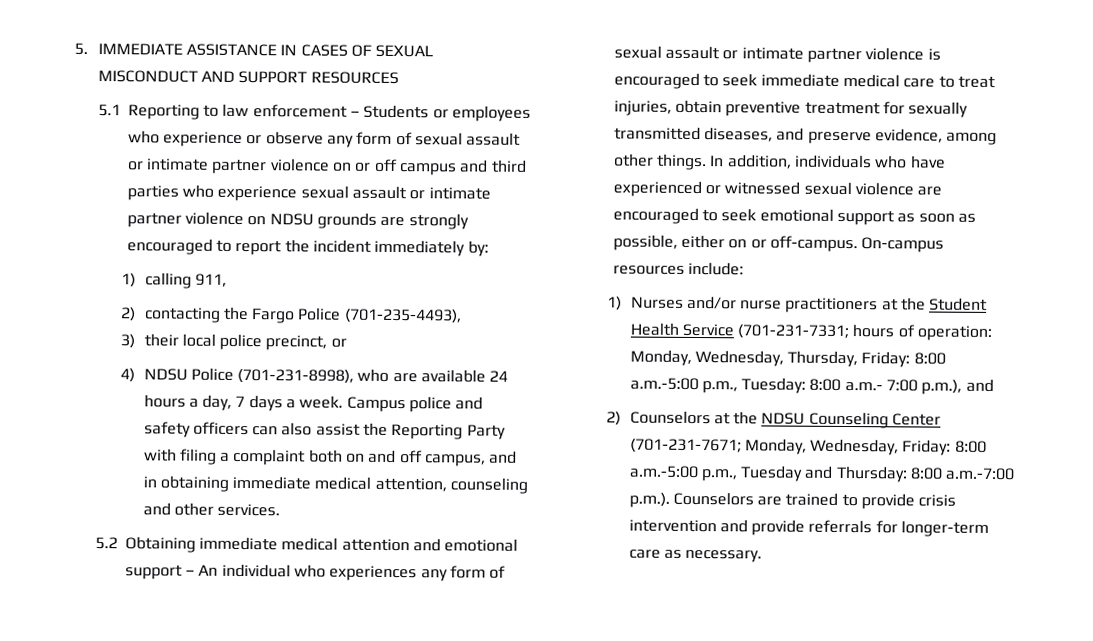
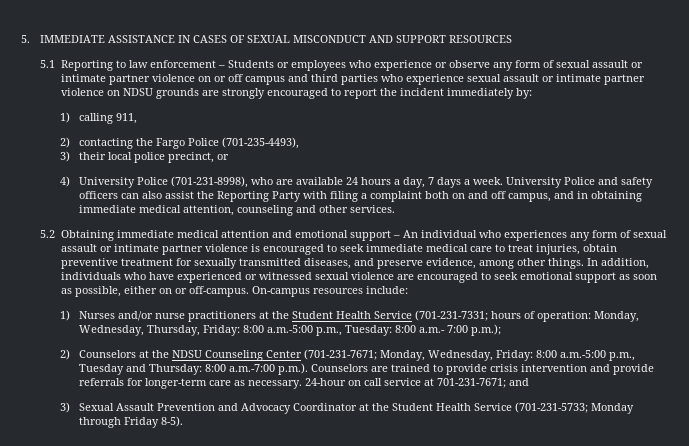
- 4) NDSU Police (701-231-8998), who are available 24 hours a day, 7 days a week.
+ 4) University Police (701-231-8998), who are available 24 hours a day, 7 days a week.
- Campus police and safety officers can also assist the Reporting Party with filing a complaint both on and off campus, and in obtaining immediate medical attention, counseling and other services.
+ University Police and safety officers can also assist the Reporting Party with filing a complaint both on and off campus, and in obtaining immediate medical attention, counseling and other services.
- 1) Nurses and/or nurse practitioners at the Student Health Service (701-231-7331; hours of operation: Monday, Wednesday, Thursday, Friday: 8:00 a.m.-5:00 p.m., Tuesday: 8:00 a.m.- 7:00 p.m.), and
+ 1) Nurses and/or nurse practitioners at the Student Health Service (701-231-7331; hours of operation: Monday, Wednesday, Thursday, Friday: 8:00 a.m.-5:00 p.m., Tuesday: 8:00 a.m.- 7:00 p.m.);
+ 24-hour on call service at 701-231-7671; and
+ 3) Sexual Assault Prevention and Advocacy Coordinator at the Student Health Service (701-231-5733; Monday through Friday 8-5).

